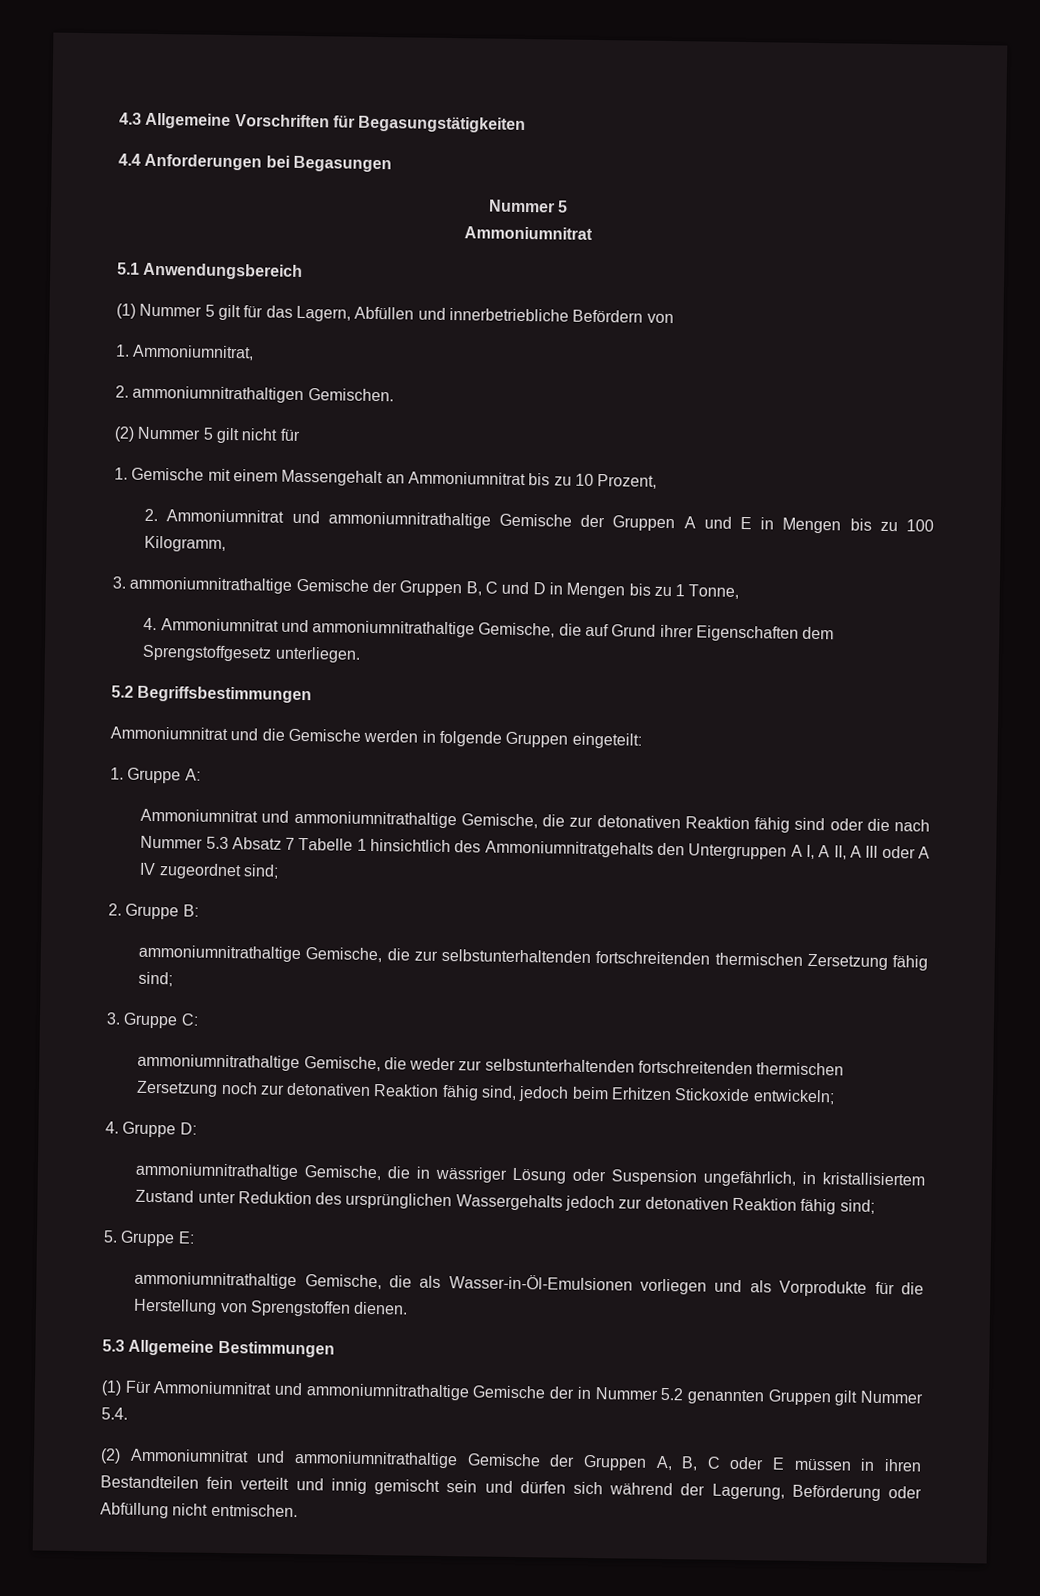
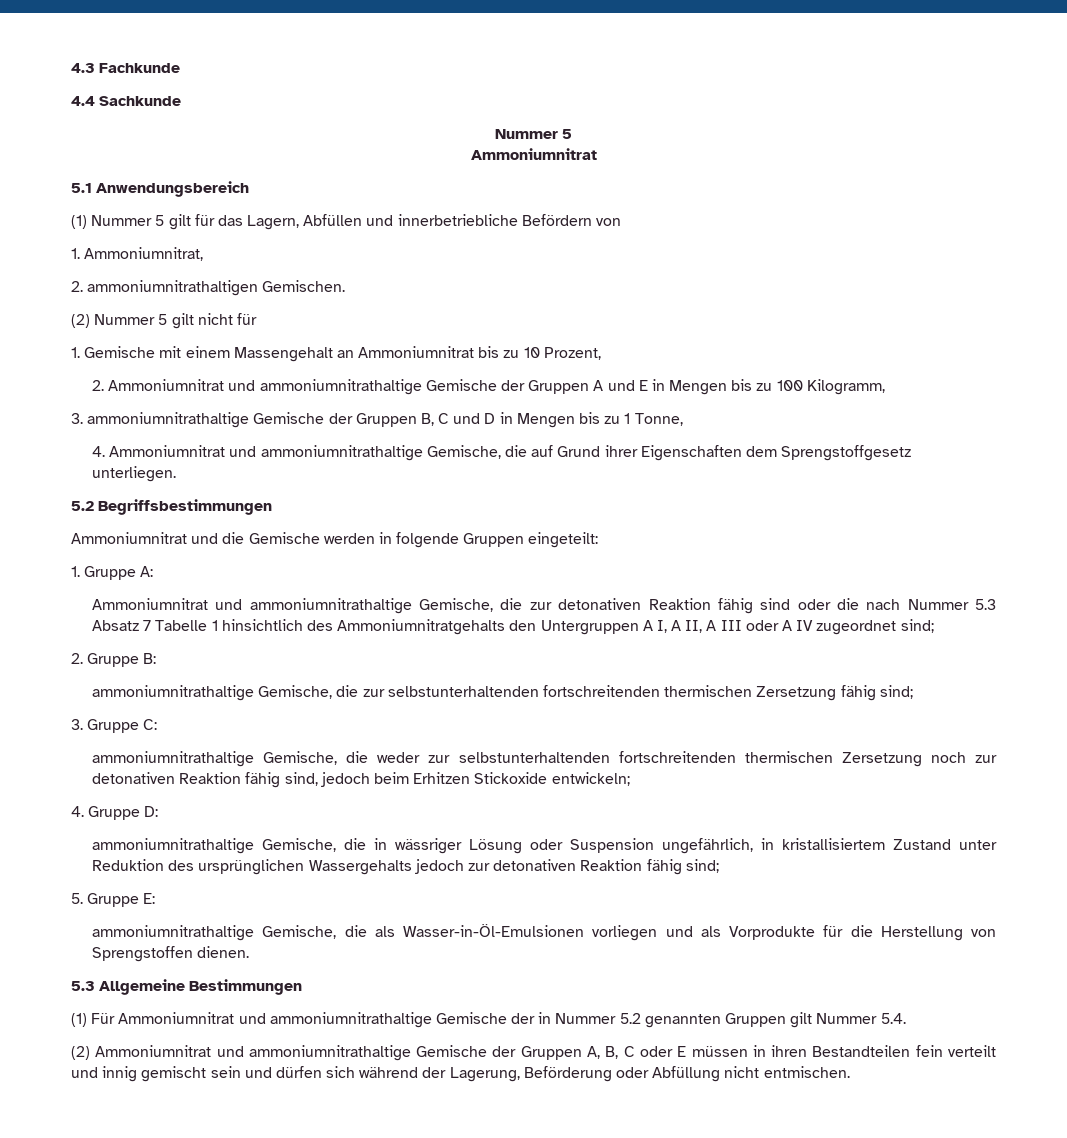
- 4.3 Allgemeine Vorschriften für Begasungstätigkeiten
- 4.4 Anforderungen bei Begasungen
+ 4.3 Fachkunde
+ 4.4 Sachkunde

